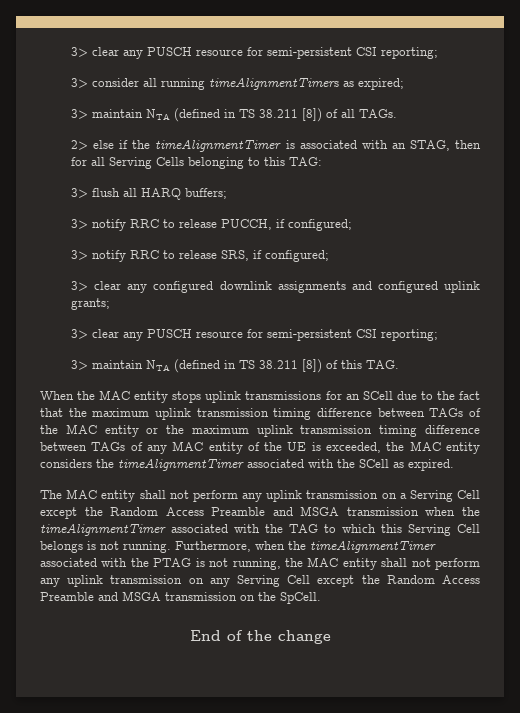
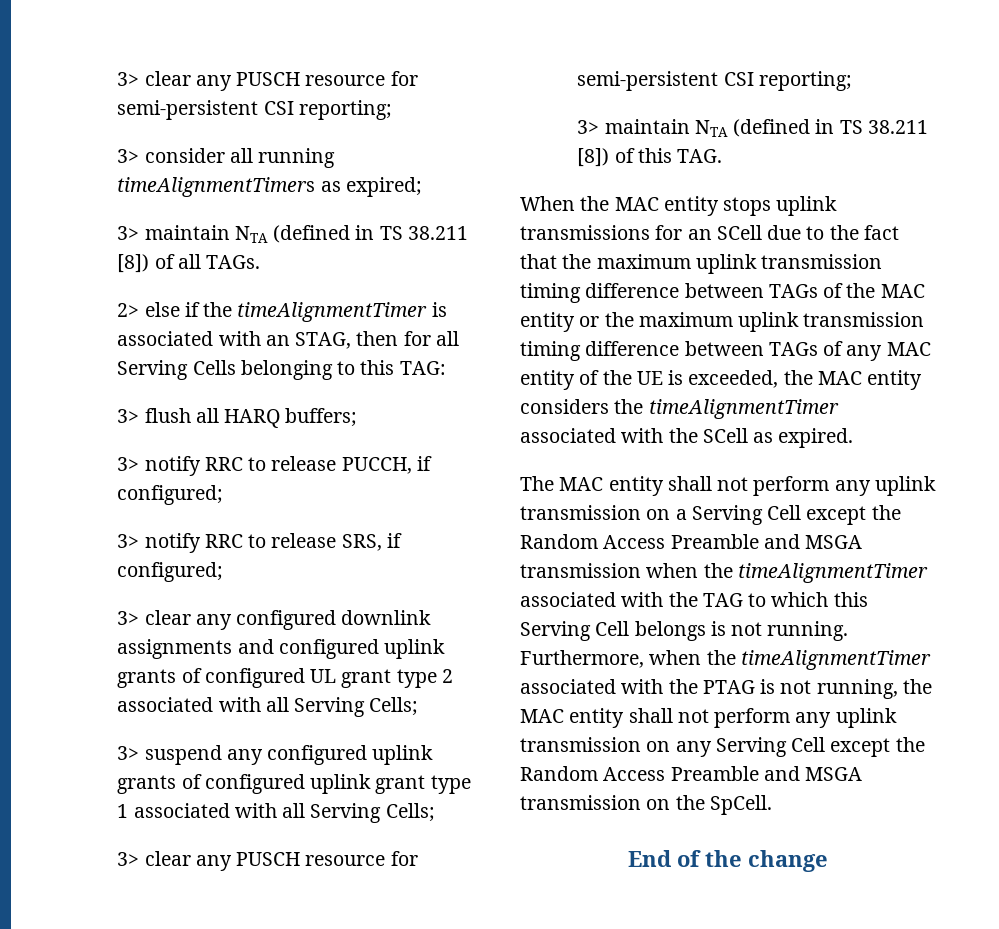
- 3> clear any configured downlink assignments and configured uplink grants;
+ 3> clear any configured downlink assignments and configured uplink grants of configured UL grant type 2 associated with all Serving Cells;
+ 3> suspend any configured uplink grants of configured uplink grant type 1 associated with all Serving Cells;

